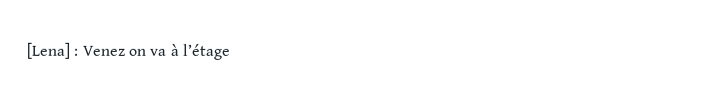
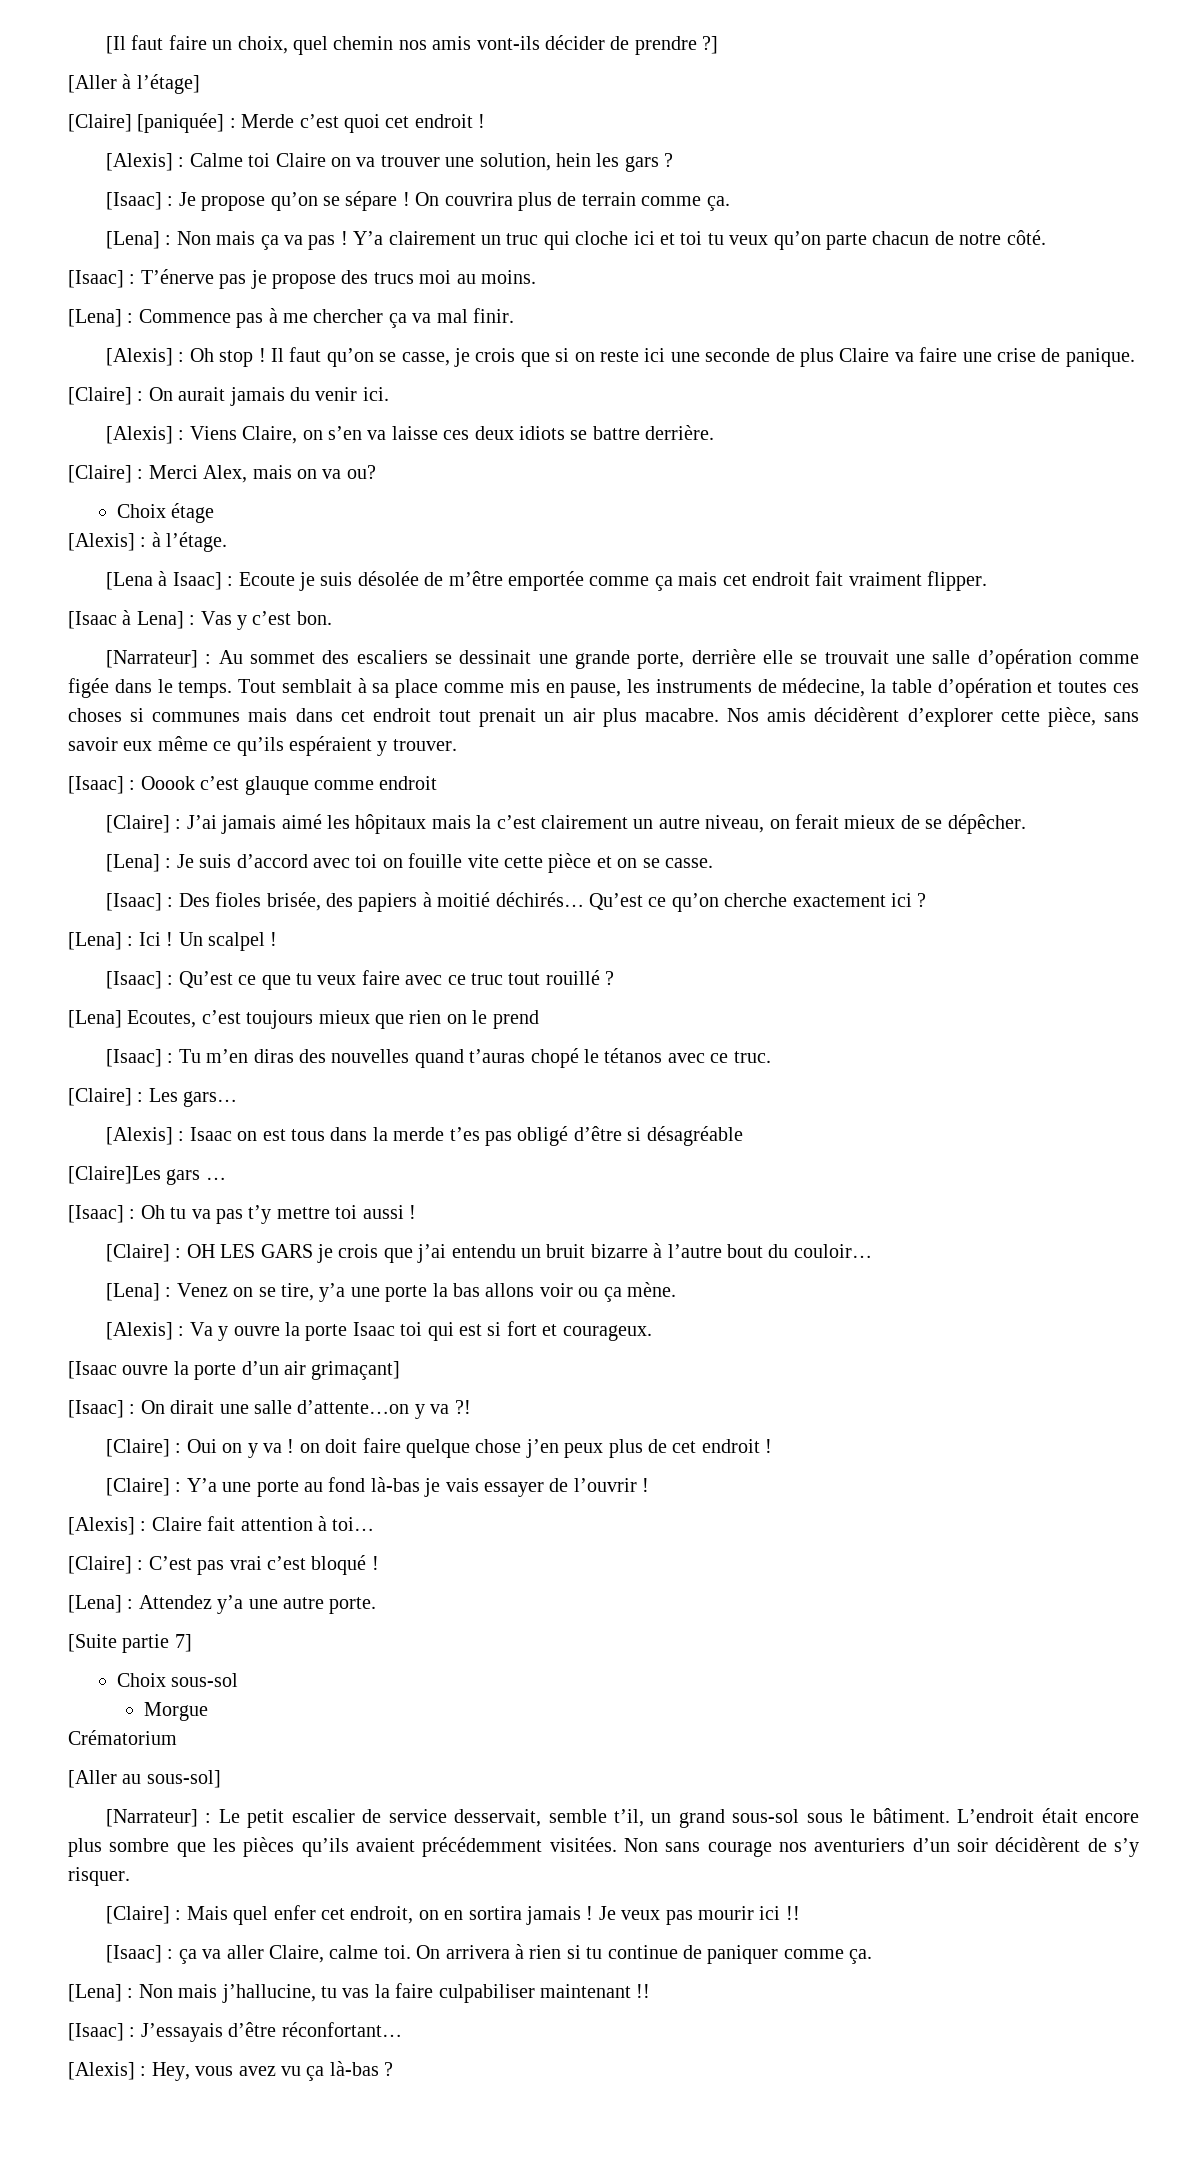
- [Lena] : Venez on va à l’étage
+ [Il faut faire un choix, quel chemin nos amis vont-ils décider de prendre ?]
+ [Aller à l’étage]
+ [Claire] [paniquée] : Merde c’est quoi cet endroit !
+ [Alexis] : Calme toi Claire on va trouver une solution, hein les gars ?
+ [Isaac] : Je propose qu’on se sépare ! On couvrira plus de terrain comme ça.
+ [Lena] : Non mais ça va pas ! Y’a clairement un truc qui cloche ici et toi tu veux qu’on parte chacun de notre côté.
+ [Isaac] : T’énerve pas je propose des trucs moi au moins.
+ [Lena] : Commence pas à me chercher ça va mal finir.
+ [Alexis] : Oh stop ! Il faut qu’on se casse, je crois que si on reste ici une seconde de plus Claire va faire une crise de panique.
+ [Claire] : On aurait jamais du venir ici.
+ [Alexis] : Viens Claire, on s’en va laisse ces deux idiots se battre derrière.
+ [Claire] : Merci Alex, mais on va ou?
+ Choix étage
+ [Alexis] : à l’étage.
+ [Lena à Isaac] : Ecoute je suis désolée de m’être emportée comme ça mais cet endroit fait vraiment flipper.
+ [Isaac à Lena] : Vas y c’est bon.
+ [Narrateur] : Au sommet des escaliers se dessinait une grande porte, derrière elle se trouvait une salle d’opération comme figée dans le temps. Tout semblait à sa place comme mis en pause, les instruments de médecine, la table d’opération et toutes ces choses si communes mais dans cet endroit tout prenait un air plus macabre. Nos amis décidèrent d’explorer cette pièce, sans savoir eux même ce qu’ils espéraient y trouver.
+ [Isaac] : Ooook c’est glauque comme endroit
+ [Claire] : J’ai jamais aimé les hôpitaux mais la c’est clairement un autre niveau, on ferait mieux de se dépêcher.
+ [Lena] : Je suis d’accord avec toi on fouille vite cette pièce et on se casse.
+ [Isaac] : Des fioles brisée, des papiers à moitié déchirés… Qu’est ce qu’on cherche exactement ici ?
+ [Lena] : Ici ! Un scalpel !
+ [Isaac] : Qu’est ce que tu veux faire avec ce truc tout rouillé ?
+ [Lena] Ecoutes, c’est toujours mieux que rien on le prend
+ [Isaac] : Tu m’en diras des nouvelles quand t’auras chopé le tétanos avec ce truc.
+ [Claire] : Les gars…
+ [Alexis] : Isaac on est tous dans la merde t’es pas obligé d’être si désagréable
+ [Claire]Les gars …
+ [Isaac] : Oh tu va pas t’y mettre toi aussi !
+ [Claire] : OH LES GARS je crois que j’ai entendu un bruit bizarre à l’autre bout du couloir…
+ [Lena] : Venez on se tire, y’a une porte la bas allons voir ou ça mène.
+ [Alexis] : Va y ouvre la porte Isaac toi qui est si fort et courageux.
+ [Isaac ouvre la porte d’un air grimaçant]
+ [Isaac] : On dirait une salle d’attente…on y va ?!
+ [Claire] : Oui on y va ! on doit faire quelque chose j’en peux plus de cet endroit !
+ [Claire] : Y’a une porte au fond là-bas je vais essayer de l’ouvrir !
+ [Alexis] : Claire fait attention à toi…
+ [Claire] : C’est pas vrai c’est bloqué !
+ [Lena] : Attendez y’a une autre porte.
+ [Suite partie 7]
+ Choix sous-sol
+ Morgue
+ Crématorium
+ [Aller au sous-sol]
+ [Narrateur] : Le petit escalier de service desservait, semble t’il, un grand sous-sol sous le bâtiment. L’endroit était encore plus sombre que les pièces qu’ils avaient précédemment visitées. Non sans courage nos aventuriers d’un soir décidèrent de s’y risquer.
+ [Claire] : Mais quel enfer cet endroit, on en sortira jamais ! Je veux pas mourir ici !!
+ [Isaac] : ça va aller Claire, calme toi. On arrivera à rien si tu continue de paniquer comme ça.
+ [Lena] : Non mais j’hallucine, tu vas la faire culpabiliser maintenant !!
+ [Isaac] : J’essayais d’être réconfortant…
+ [Alexis] : Hey, vous avez vu ça là-bas ?

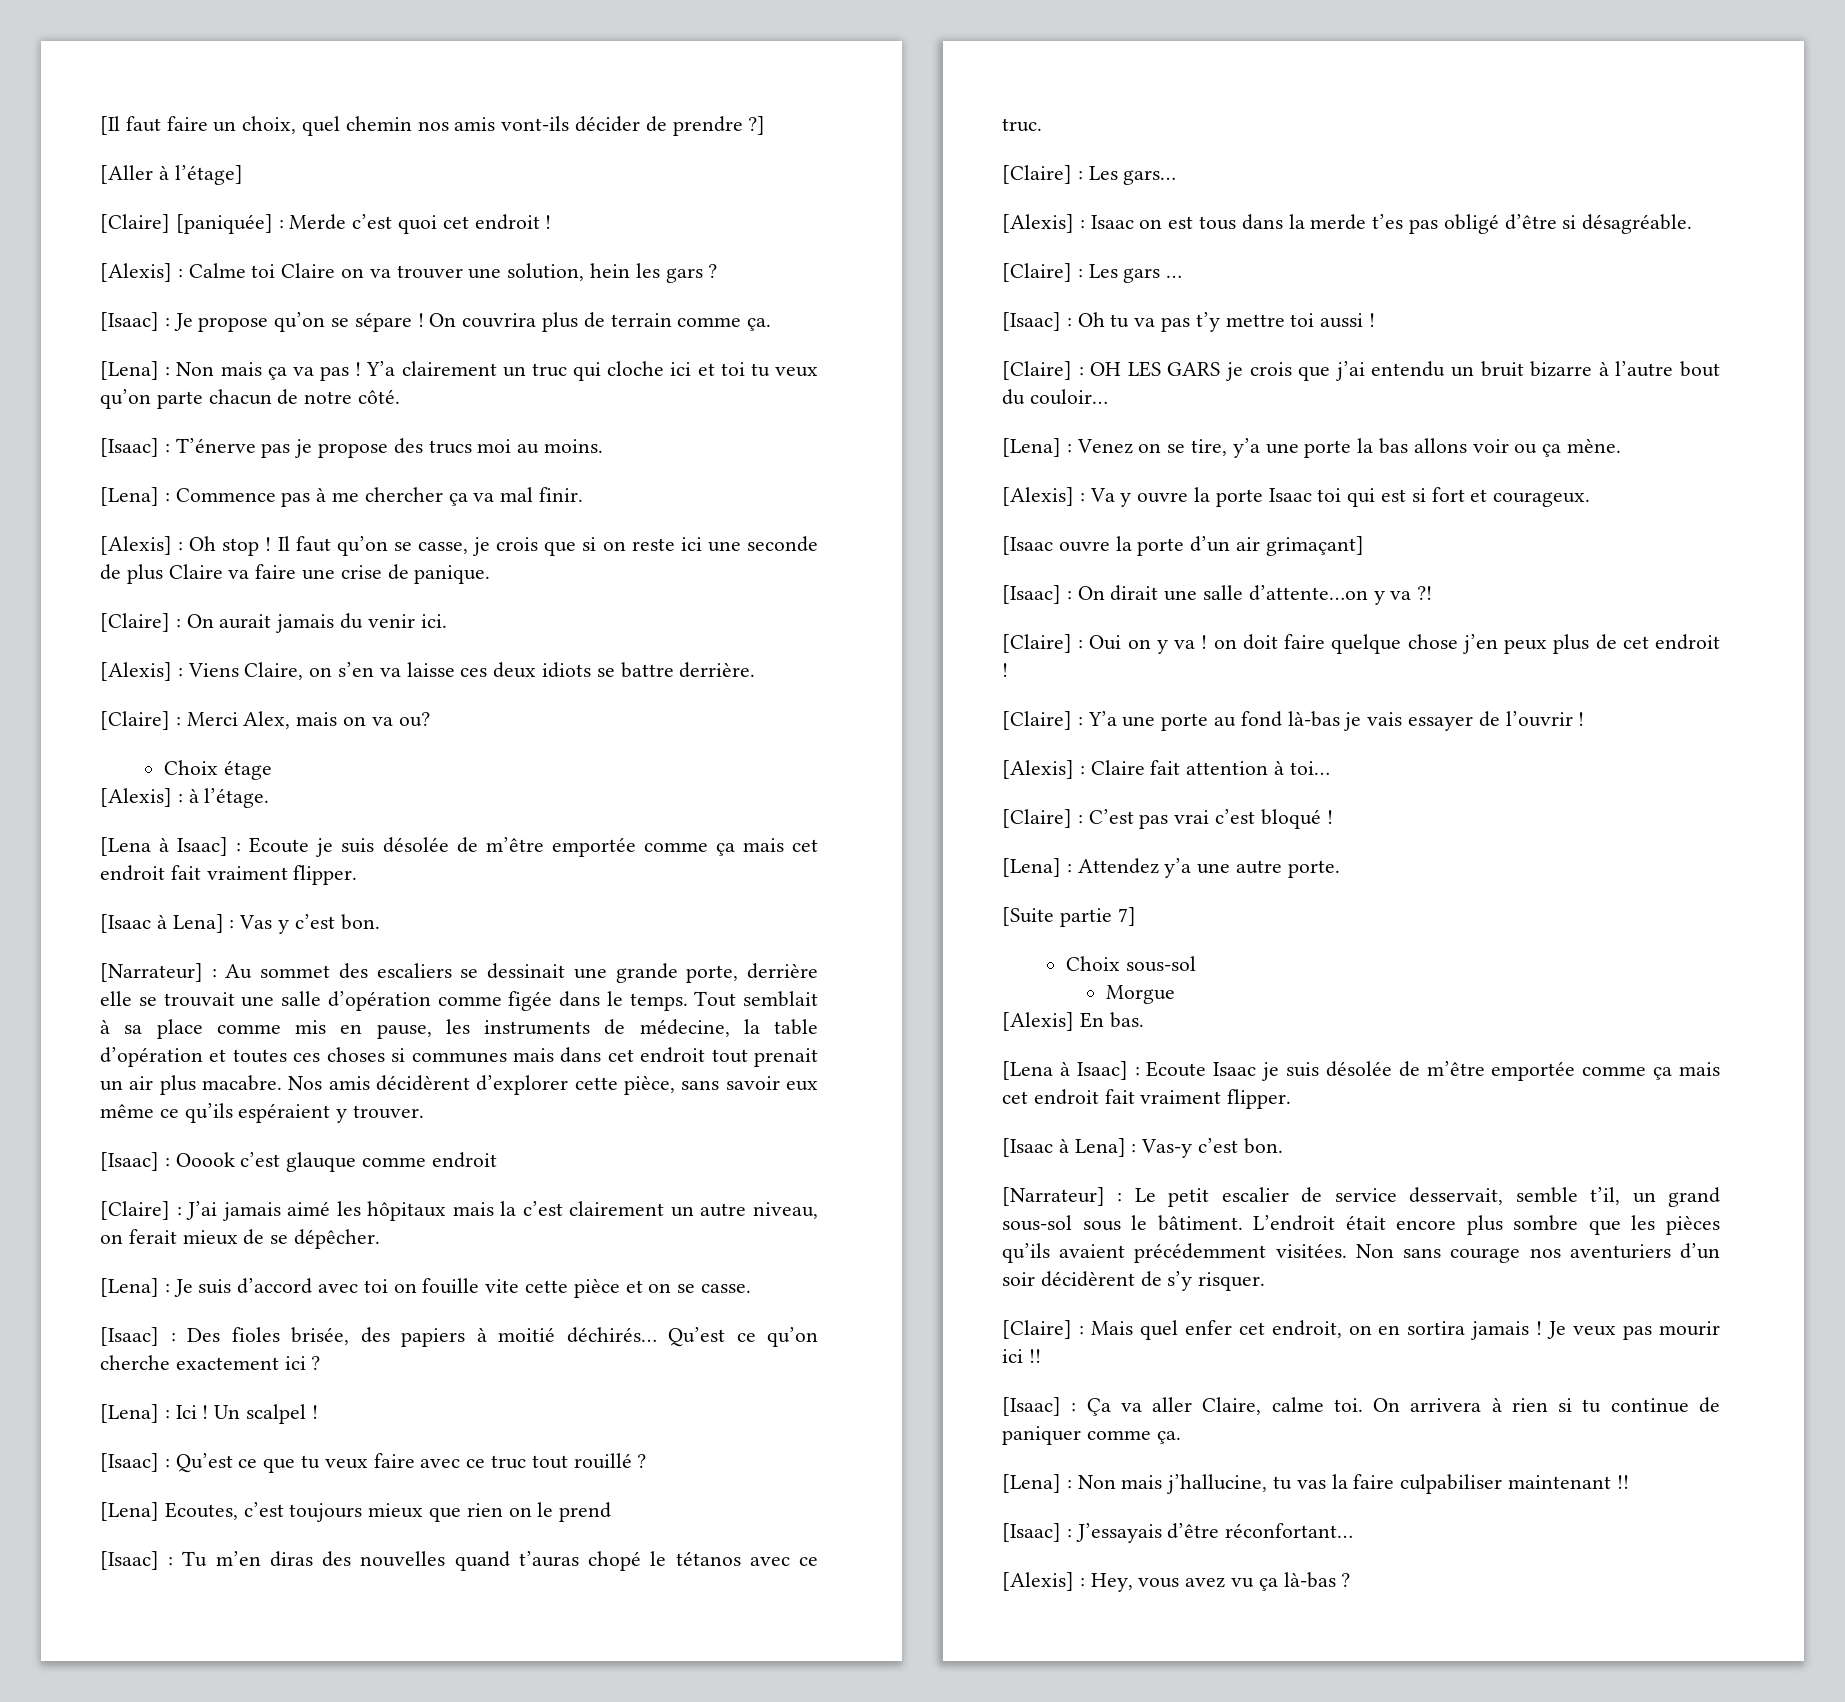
- [Alexis] : Isaac on est tous dans la merde t’es pas obligé d’être si désagréable
- [Claire]Les gars …
+ [Alexis] : Isaac on est tous dans la merde t’es pas obligé d’être si désagréable.
+ [Claire] : Les gars …
- Crématorium
- [Aller au sous-sol]
+ [Alexis] En bas.
+ [Lena à Isaac] : Ecoute Isaac je suis désolée de m’être emportée comme ça mais cet endroit fait vraiment flipper.
+ [Isaac à Lena] : Vas-y c’est bon.
- [Isaac] : ça va aller Claire, calme toi.
+ [Isaac] : Ça va aller Claire, calme toi.

